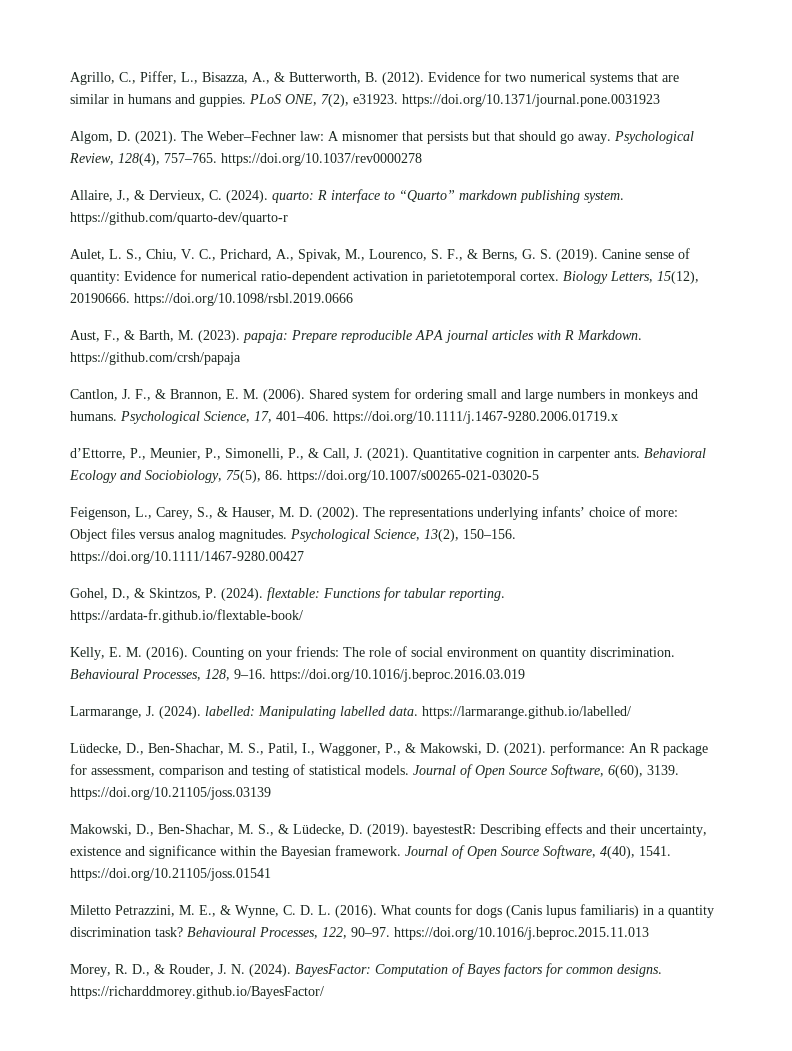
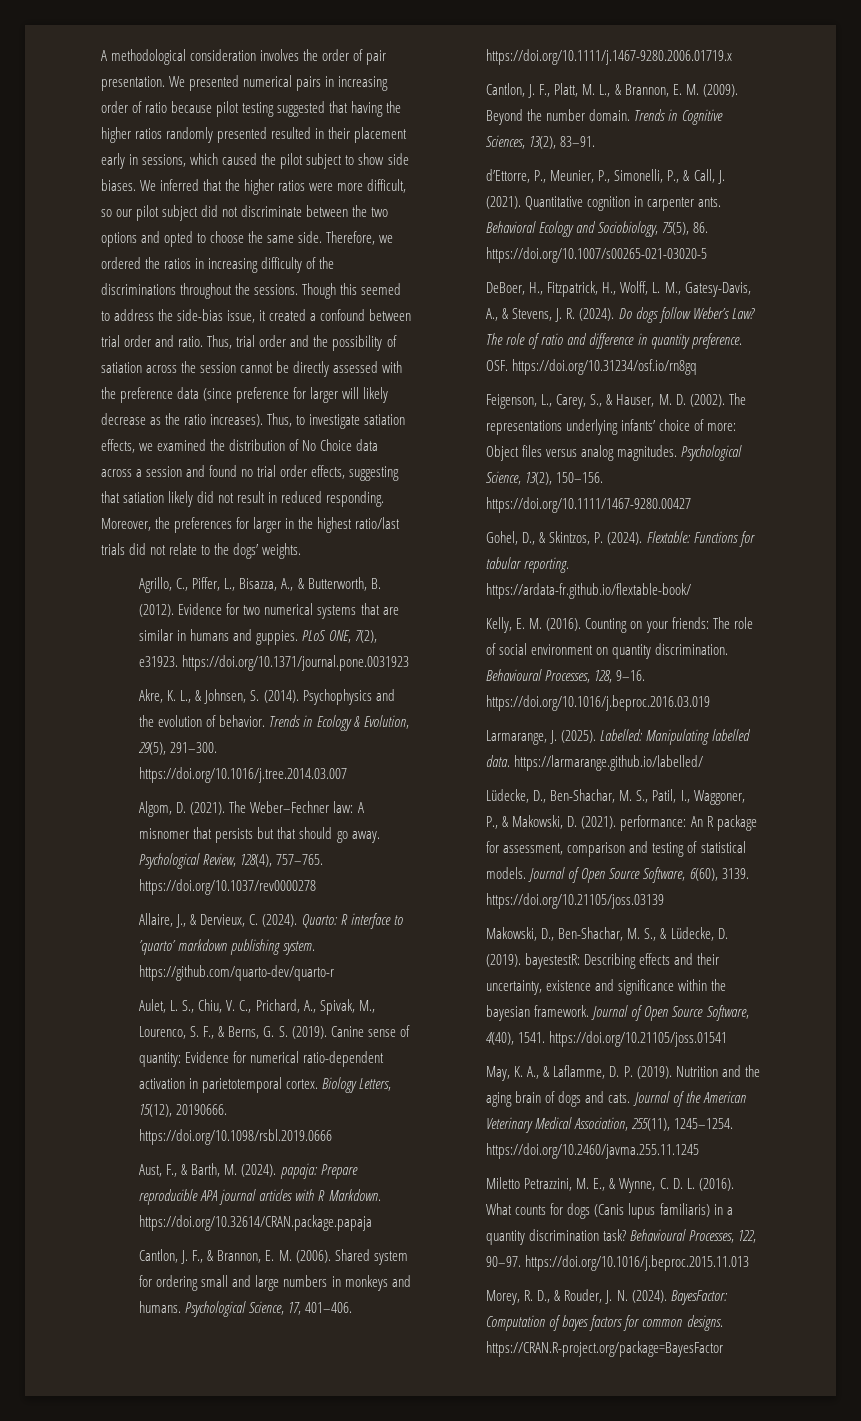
+ A methodological consideration involves the order of pair presentation. We presented numerical pairs in increasing order of ratio because pilot testing suggested that having the higher ratios randomly presented resulted in their placement early in sessions, which caused the pilot subject to show side biases. We inferred that the higher ratios were more difficult, so our pilot subject did not discriminate between the two options and opted to choose the same side. Therefore, we ordered the ratios in increasing difficulty of the discriminations throughout the sessions. Though this seemed to address the side-bias issue, it created a confound between trial order and ratio. Thus, trial order and the possibility of satiation across the session cannot be directly assessed with the preference data (since preference for larger will likely decrease as the ratio increases). Thus, to investigate satiation effects, we examined the distribution of No Choice data across a session and found no trial order effects, suggesting that satiation likely did not result in reduced responding. Moreover, the preferences for larger in the highest ratio/last trials did not relate to the dogs’ weights.
+ Akre, K. L., & Johnsen, S. (2014). Psychophysics and the evolution of behavior. Trends in Ecology & Evolution, 29(5), 291–300. https://doi.org/10.1016/j.tree.2014.03.007
- Allaire, J., & Dervieux, C. (2024). quarto: R interface to “Quarto” markdown publishing system. https://github.com/quarto-dev/quarto-r
+ Allaire, J., & Dervieux, C. (2024). Quarto: R interface to ’quarto’ markdown publishing system. https://github.com/quarto-dev/quarto-r
- Aust, F., & Barth, M. (2023). papaja: Prepare reproducible APA journal articles with R Markdown. https://github.com/crsh/papaja
+ Aust, F., & Barth, M. (2024). papaja: Prepare reproducible APA journal articles with R Markdown. https://doi.org/10.32614/CRAN.package.papaja
+ Cantlon, J. F., Platt, M. L., & Brannon, E. M. (2009). Beyond the number domain. Trends in Cognitive Sciences, 13(2), 83–91.
+ DeBoer, H., Fitzpatrick, H., Wolff, L. M., Gatesy-Davis, A., & Stevens, J. R. (2024). Do dogs follow Weber’s Law? The role of ratio and difference in quantity preference. OSF. https://doi.org/10.31234/osf.io/rn8gq
- Gohel, D., & Skintzos, P. (2024). flextable: Functions for tabular reporting. https://ardata-fr.github.io/flextable-book/
+ Gohel, D., & Skintzos, P. (2024). Flextable: Functions for tabular reporting. https://ardata-fr.github.io/flextable-book/
- Larmarange, J. (2024). labelled: Manipulating labelled data. https://larmarange.github.io/labelled/
+ Larmarange, J. (2025). Labelled: Manipulating labelled data. https://larmarange.github.io/labelled/
- Makowski, D., Ben-Shachar, M. S., & Lüdecke, D. (2019). bayestestR: Describing effects and their uncertainty, existence and significance within the Bayesian framework.
+ Makowski, D., Ben-Shachar, M. S., & Lüdecke, D. (2019). bayestestR: Describing effects and their uncertainty, existence and significance within the bayesian framework.
+ May, K. A., & Laflamme, D. P. (2019). Nutrition and the aging brain of dogs and cats. Journal of the American Veterinary Medical Association, 255(11), 1245–1254. https://doi.org/10.2460/javma.255.11.1245
- BayesFactor: Computation of Bayes factors for common designs. https://richarddmorey.github.io/BayesFactor/
+ BayesFactor: Computation of bayes factors for common designs. https://CRAN.R-project.org/package=BayesFactor

